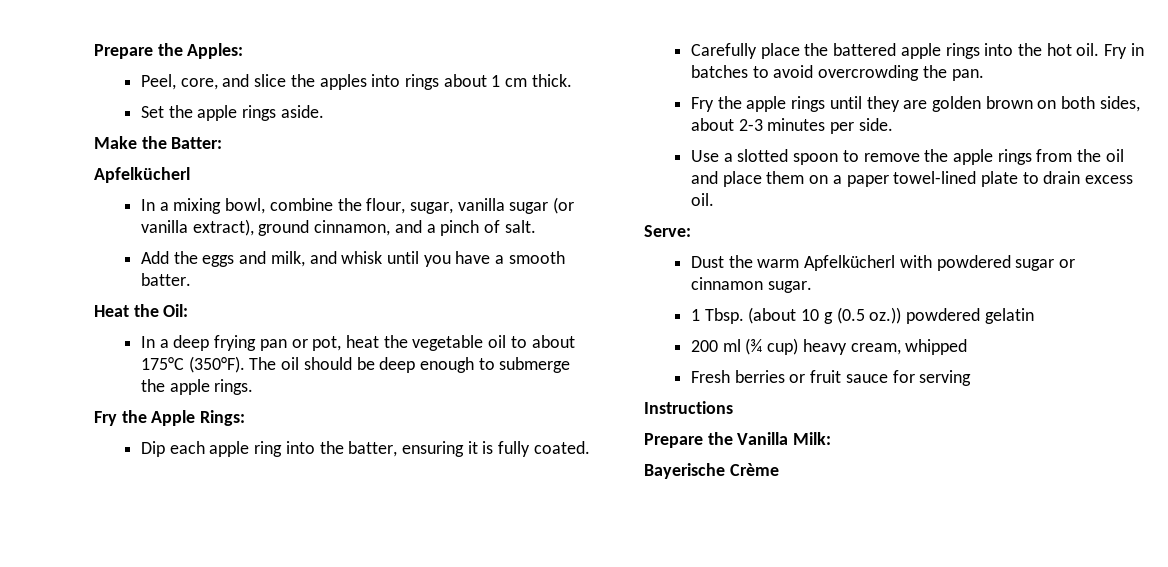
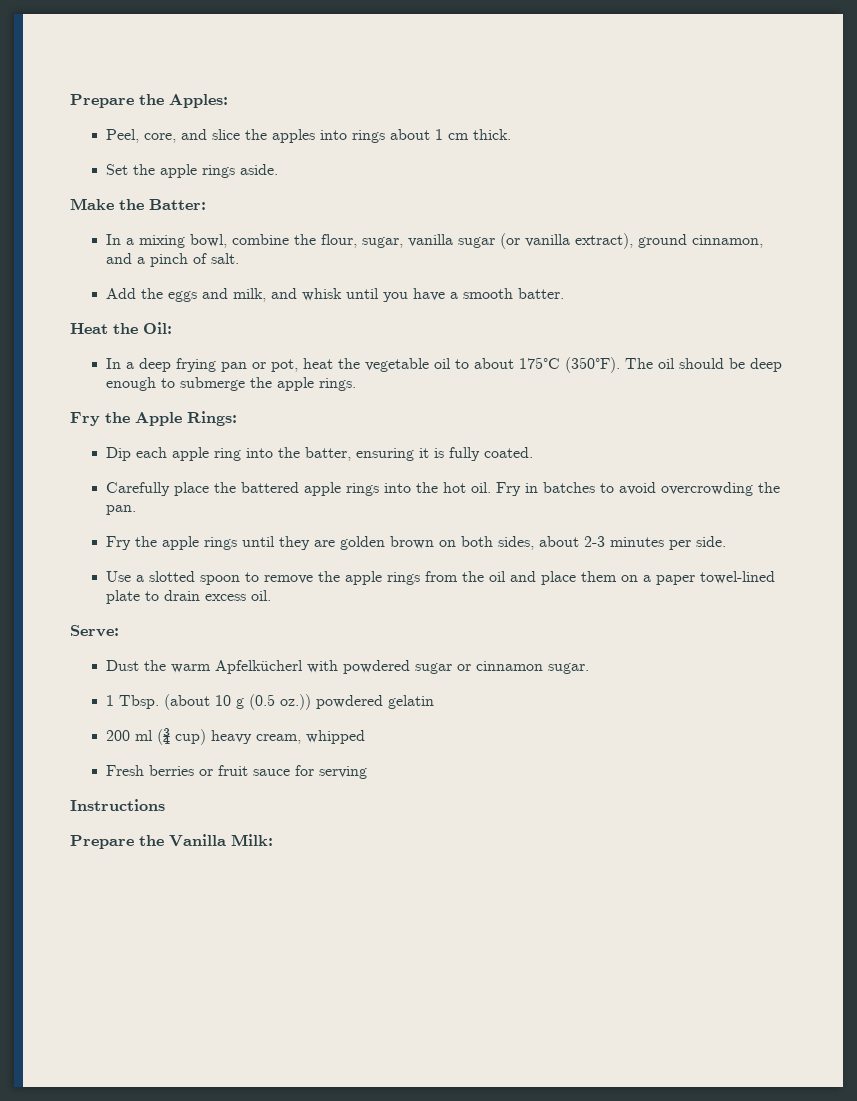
  Make the Batter:
- Apfelkücherl
- Bayerische Crème

